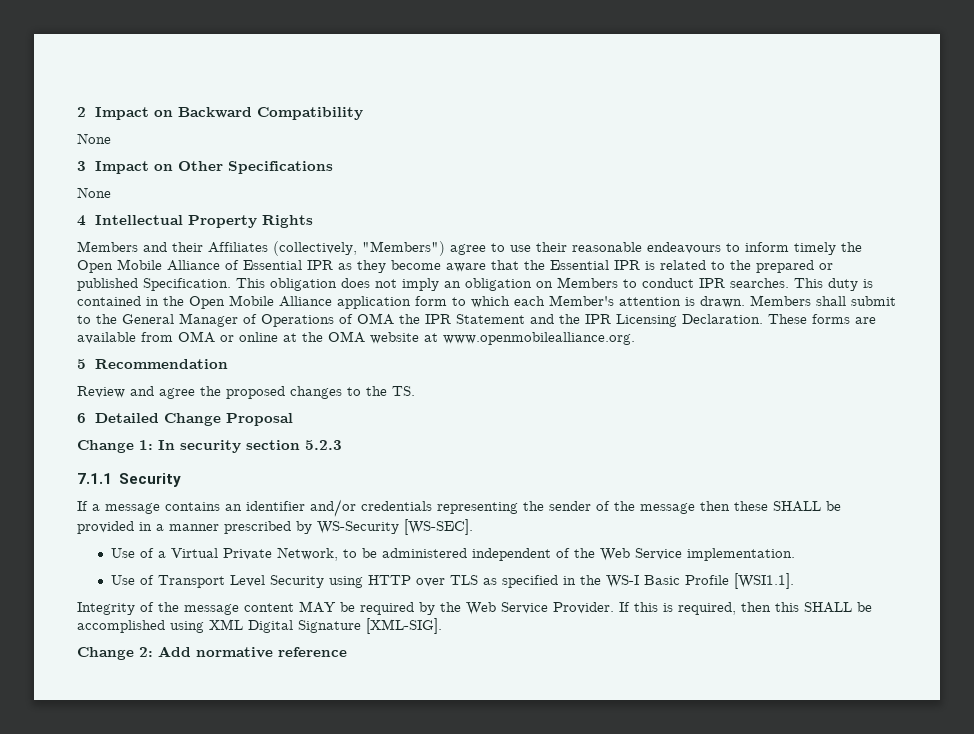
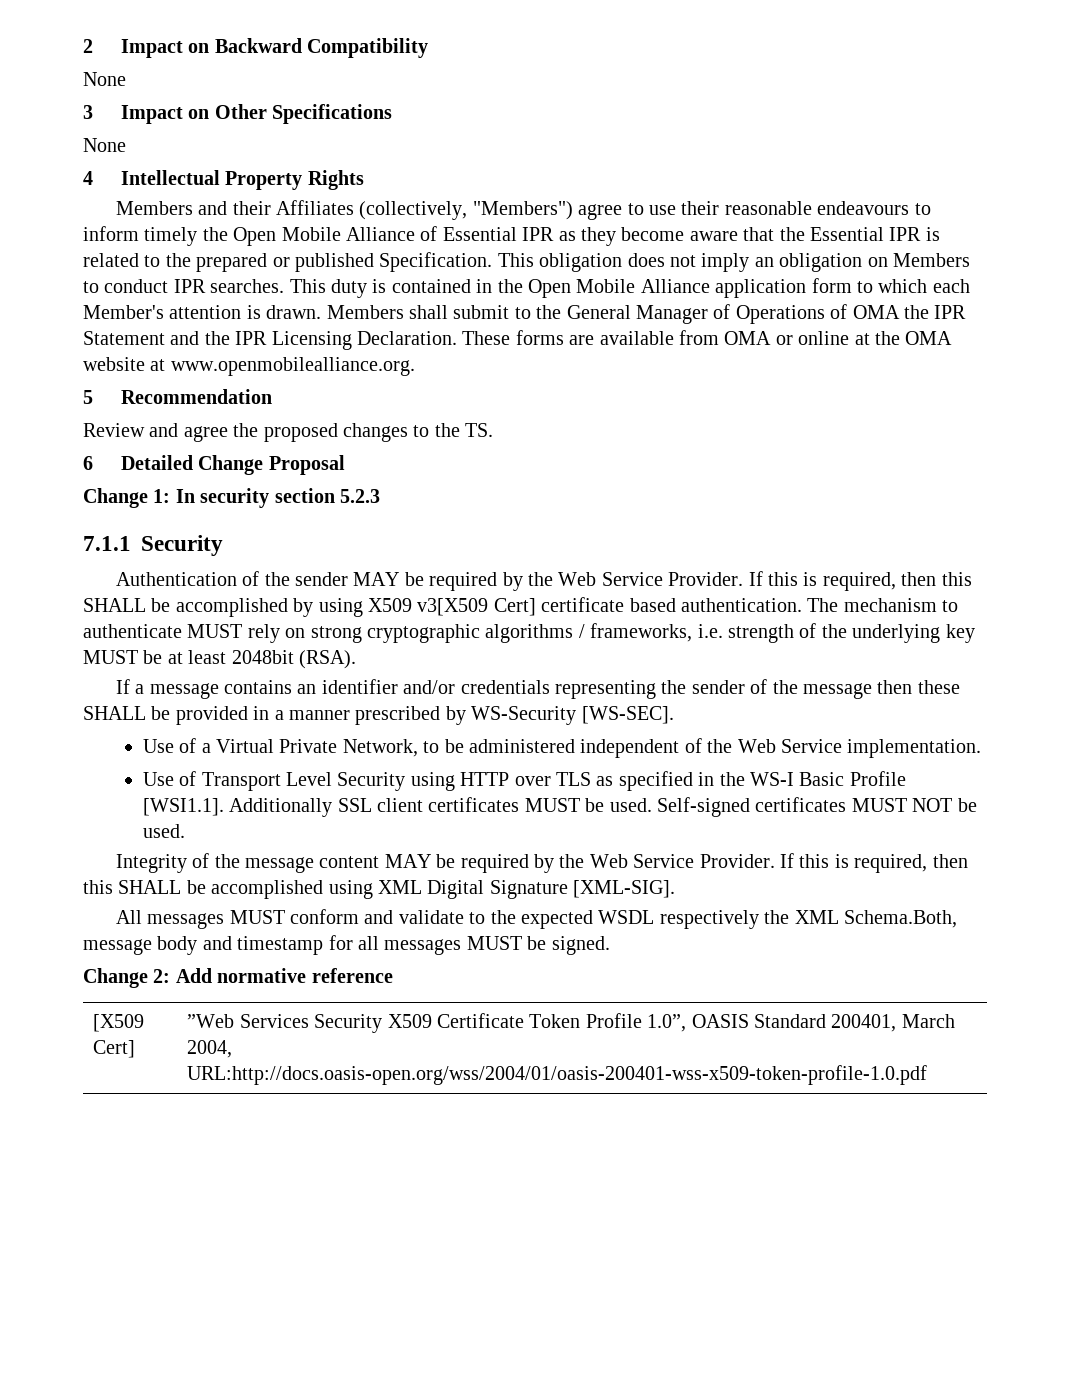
+ Authentication of the sender MAY be required by the Web Service Provider. If this is required, then this SHALL be accomplished by using X509 v3[X509 Cert] certificate based authentication. The mechanism to authenticate MUST rely on strong cryptographic algorithms / frameworks, i.e. strength of the underlying key MUST be at least 2048bit (RSA).
- Use of Transport Level Security using HTTP over TLS as specified in the WS-I Basic Profile [WSI1.1].
+ Use of Transport Level Security using HTTP over TLS as specified in the WS-I Basic Profile [WSI1.1]. Additionally SSL client certificates MUST be used. Self-signed certificates MUST NOT be used.
+ All messages MUST conform and validate to the expected WSDL respectively the XML Schema.Both, message body and timestamp for all messages MUST be signed.
+ [X509 Cert] | ”Web Services Security X509 Certificate Token Profile 1.0”, OASIS Standard 200401, March 2004, URL:http://docs.oasis-open.org/wss/2004/01/oasis-200401-wss-x509-token-profile-1.0.pdf

